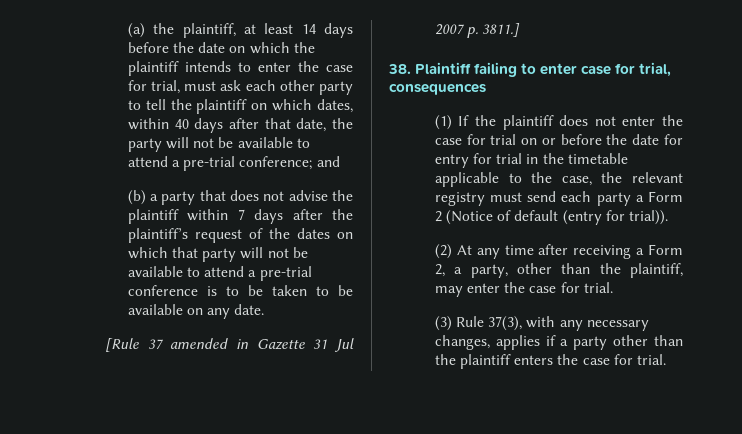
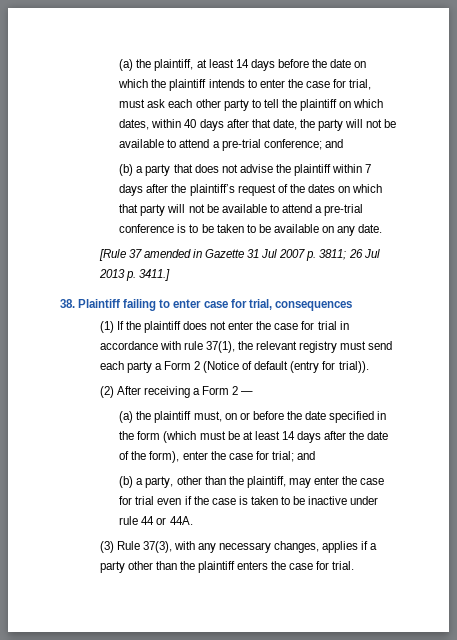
- [Rule 37 amended in Gazette 31 Jul 2007 p. 3811.]
+ [Rule 37 amended in Gazette 31 Jul 2007 p. 3811; 26 Jul 2013 p. 3411.]
- (1) If the plaintiff does not enter the case for trial on or before the date for entry for trial in the timetable applicable to the case, the relevant registry must send each party a Form 2 (Notice of default (entry for trial)).
+ (1) If the plaintiff does not enter the case for trial in accordance with rule 37(1), the relevant registry must send each party a Form 2 (Notice of default (entry for trial)).
- (2) At any time after receiving a Form 2, a party, other than the plaintiff, may enter the case for trial.
+ (2) After receiving a Form 2 —
+ (a) the plaintiff must, on or before the date specified in the form (which must be at least 14 days after the date of the form), enter the case for trial; and
+ (b) a party, other than the plaintiff, may enter the case for trial even if the case is taken to be inactive under rule 44 or 44A.

